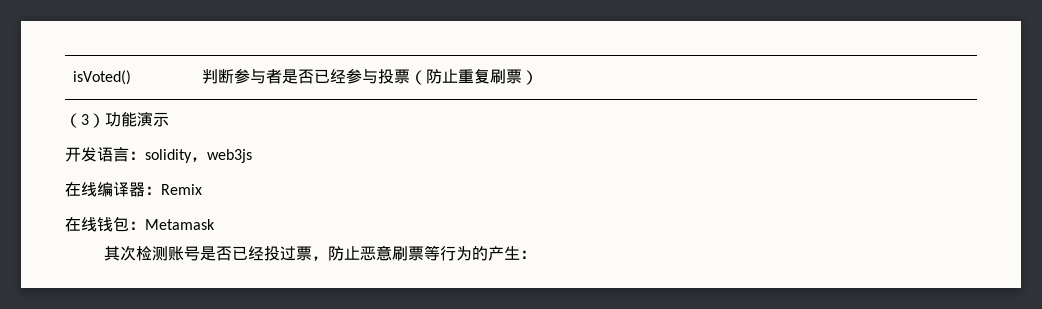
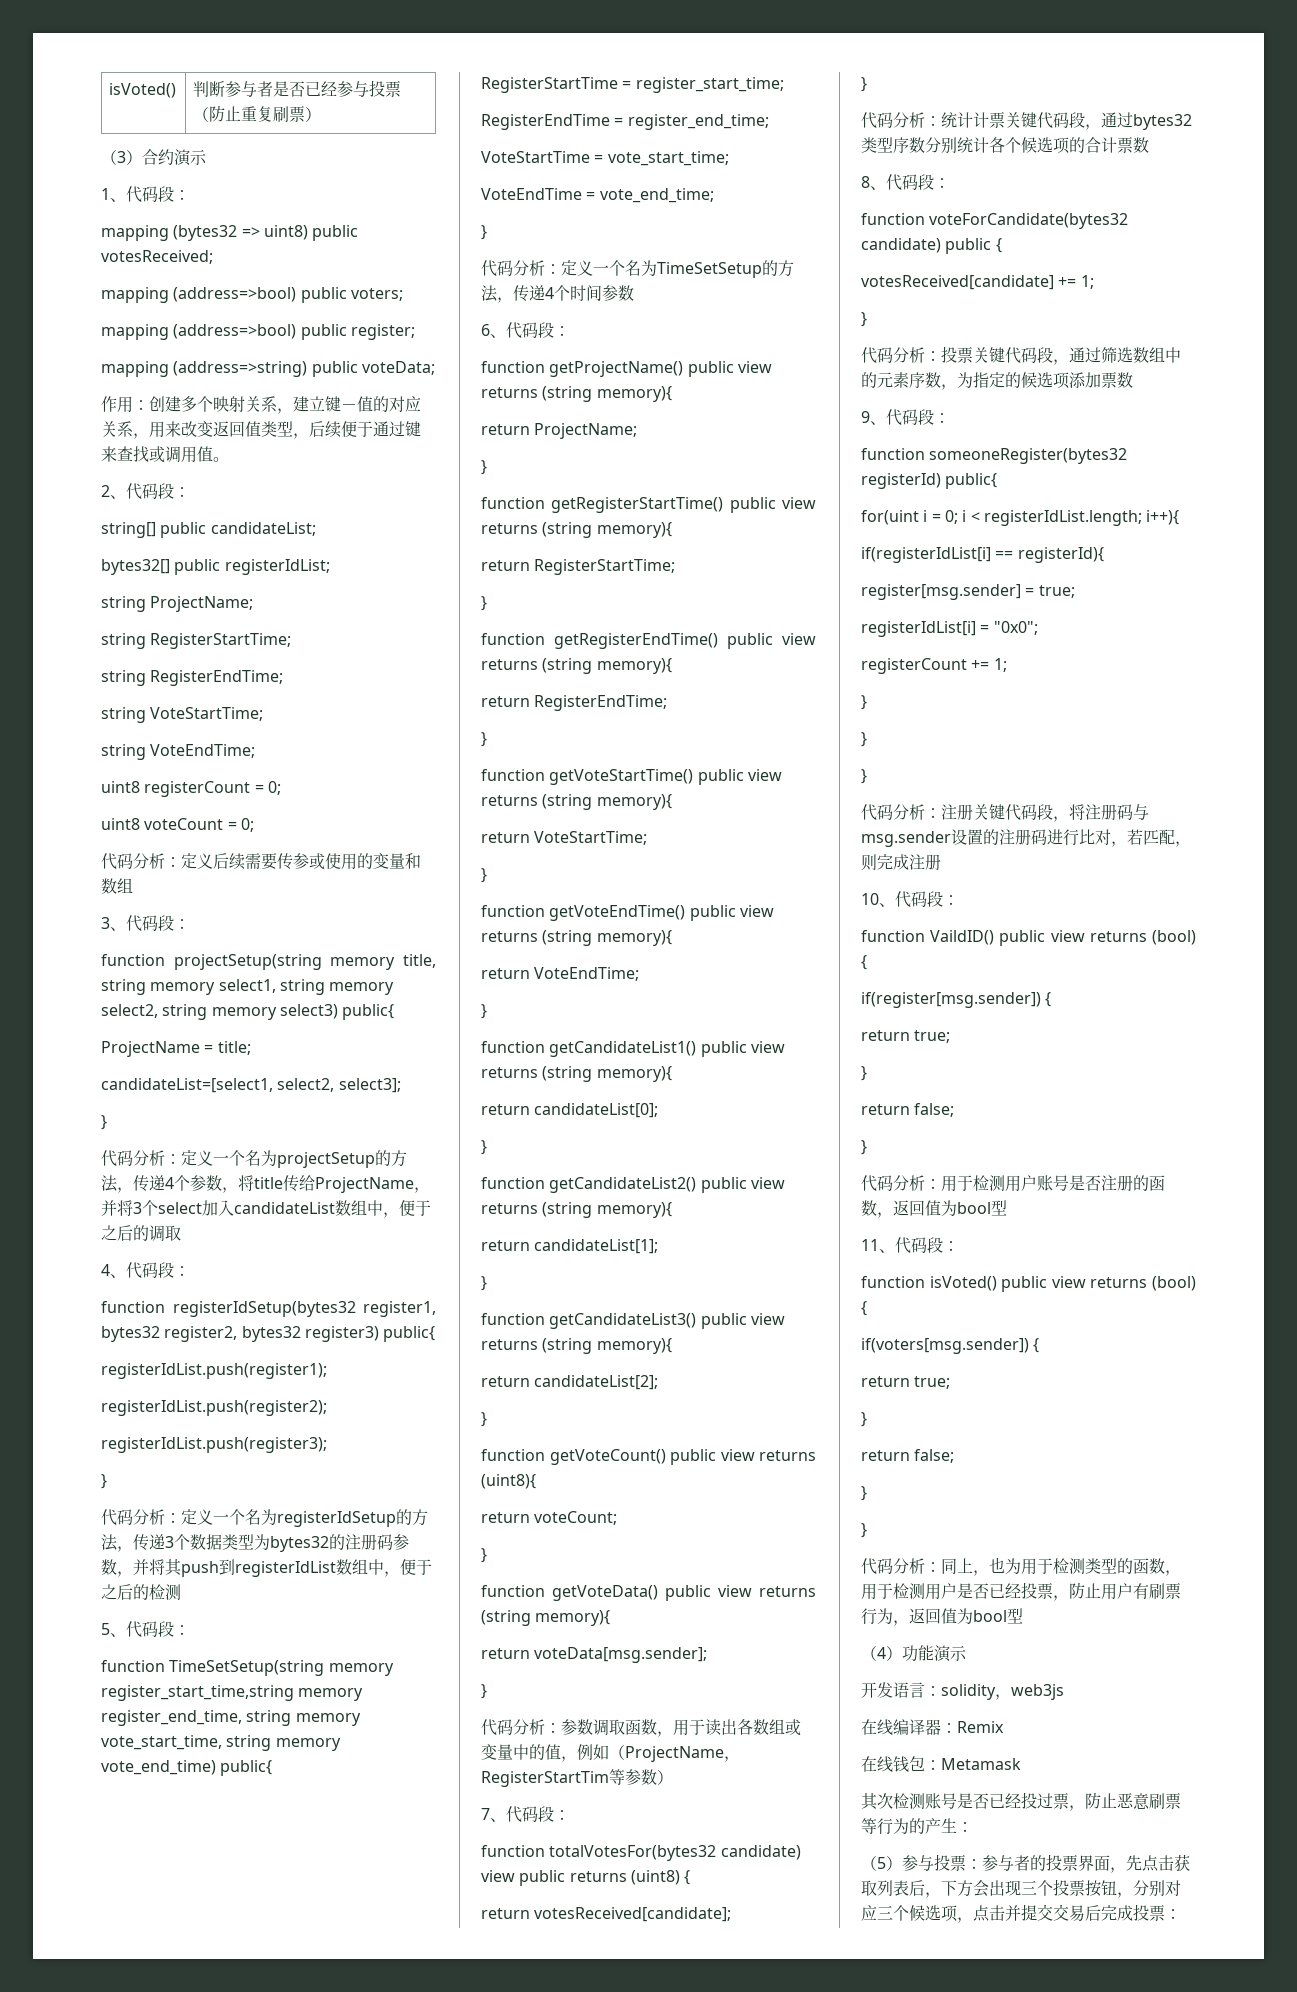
- （3）功能演示
+ （3）合约演示
+ 1、代码段：
+ mapping (bytes32 => uint8) public votesReceived;
+ mapping (address=>bool) public voters;
+ mapping (address=>bool) public register;
+ mapping (address=>string) public voteData;
+ 作用：创建多个映射关系，建立键－值的对应关系，用来改变返回值类型，后续便于通过键来查找或调用值。
+ 2、代码段：
+ string[] public candidateList;
+ bytes32[] public registerIdList;
+ string ProjectName;
+ string RegisterStartTime;
+ string RegisterEndTime;
+ string VoteStartTime;
+ string VoteEndTime;
+ uint8 registerCount = 0;
+ uint8 voteCount = 0;
+ 代码分析：定义后续需要传参或使用的变量和数组
+ 3、代码段：
+ function projectSetup(string memory title, string memory select1, string memory select2, string memory select3) public{
+ ProjectName = title;
+ candidateList=[select1, select2, select3];
+ }
+ 代码分析：定义一个名为projectSetup的方法，传递4个参数，将title传给ProjectName，并将3个select加入candidateList数组中，便于之后的调取
+ 4、代码段：
+ function registerIdSetup(bytes32 register1, bytes32 register2, bytes32 register3) public{
+ registerIdList.push(register1);
+ registerIdList.push(register2);
+ registerIdList.push(register3);
+ }
+ 代码分析：定义一个名为registerIdSetup的方法，传递3个数据类型为bytes32的注册码参数，并将其push到registerIdList数组中，便于之后的检测
+ 5、代码段：
+ function TimeSetSetup(string memory register_start_time,string memory register_end_time, string memory vote_start_time, string memory vote_end_time) public{
+ RegisterStartTime = register_start_time;
+ RegisterEndTime = register_end_time;
+ VoteStartTime = vote_start_time;
+ VoteEndTime = vote_end_time;
+ }
+ 代码分析：定义一个名为TimeSetSetup的方法，传递4个时间参数
+ 6、代码段：
+ function getProjectName() public view returns (string memory){
+ return ProjectName;
+ }
+ function getRegisterStartTime() public view returns (string memory){
+ return RegisterStartTime;
+ }
+ function getRegisterEndTime() public view returns (string memory){
+ return RegisterEndTime;
+ }
+ function getVoteStartTime() public view returns (string memory){
+ return VoteStartTime;
+ }
+ function getVoteEndTime() public view returns (string memory){
+ return VoteEndTime;
+ }
+ function getCandidateList1() public view returns (string memory){
+ return candidateList[0];
+ }
+ function getCandidateList2() public view returns (string memory){
+ return candidateList[1];
+ }
+ function getCandidateList3() public view returns (string memory){
+ return candidateList[2];
+ }
+ function getVoteCount() public view returns (uint8){
+ return voteCount;
+ }
+ function getVoteData() public view returns (string memory){
+ return voteData[msg.sender];
+ }
+ 代码分析：参数调取函数，用于读出各数组或变量中的值，例如（ProjectName，RegisterStartTim等参数）
+ 7、代码段：
+ function totalVotesFor(bytes32 candidate) view public returns (uint8) {
+ return votesReceived[candidate];
+ }
+ 代码分析：统计计票关键代码段，通过bytes32类型序数分别统计各个候选项的合计票数
+ 8、代码段：
+ function voteForCandidate(bytes32 candidate) public {
+ votesReceived[candidate] += 1;
+ }
+ 代码分析：投票关键代码段，通过筛选数组中的元素序数，为指定的候选项添加票数
+ 9、代码段：
+ function someoneRegister(bytes32 registerId) public{
+ for(uint i = 0; i < registerIdList.length; i++){
+ if(registerIdList[i] == registerId){
+ register[msg.sender] = true;
+ registerIdList[i] = "0x0";
+ registerCount += 1;
+ }
+ }
+ }
+ 代码分析：注册关键代码段，将注册码与msg.sender设置的注册码进行比对，若匹配，则完成注册
+ 10、代码段：
+ function VaildID() public view returns (bool) {
+ if(register[msg.sender]) {
+ return true;
+ }
+ return false;
+ }
+ 代码分析：用于检测用户账号是否注册的函数，返回值为bool型
+ 11、代码段：
+ function isVoted() public view returns (bool) {
+ if(voters[msg.sender]) {
+ return true;
+ }
+ return false;
+ }
+ }
+ 代码分析：同上，也为用于检测类型的函数，用于检测用户是否已经投票，防止用户有刷票行为，返回值为bool型
+ （4）功能演示
+ （5）参与投票：参与者的投票界面，先点击获取列表后，下方会出现三个投票按钮，分别对应三个候选项，点击并提交交易后完成投票：

